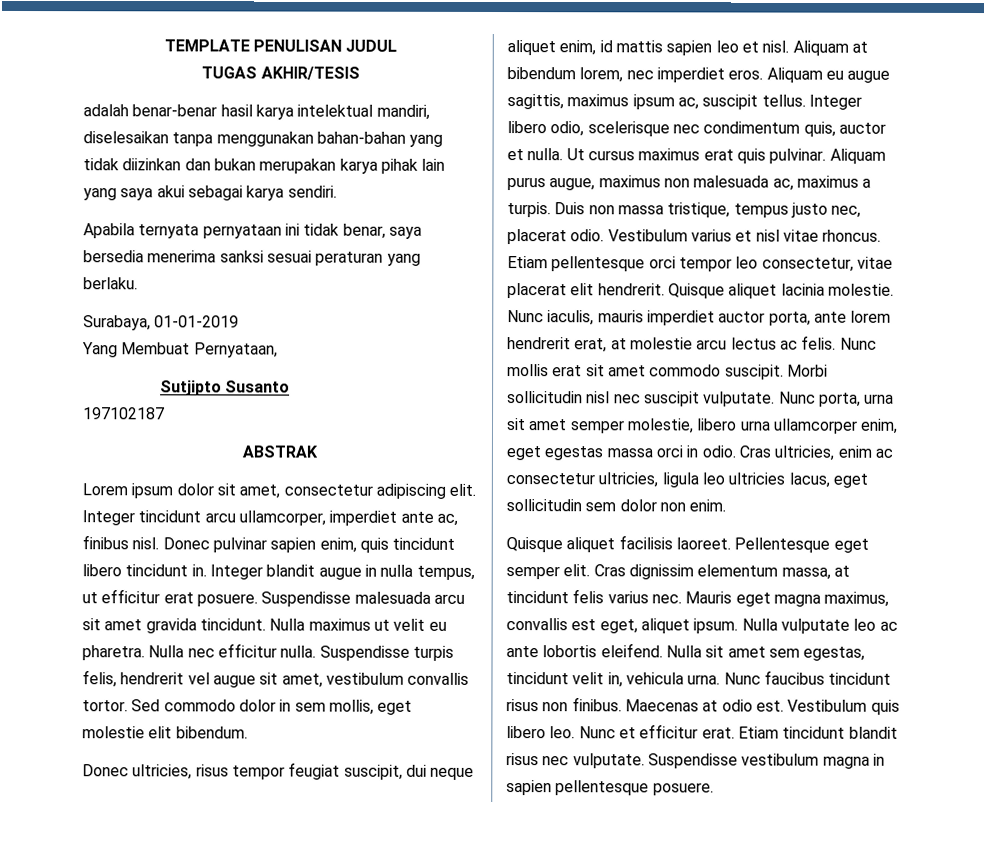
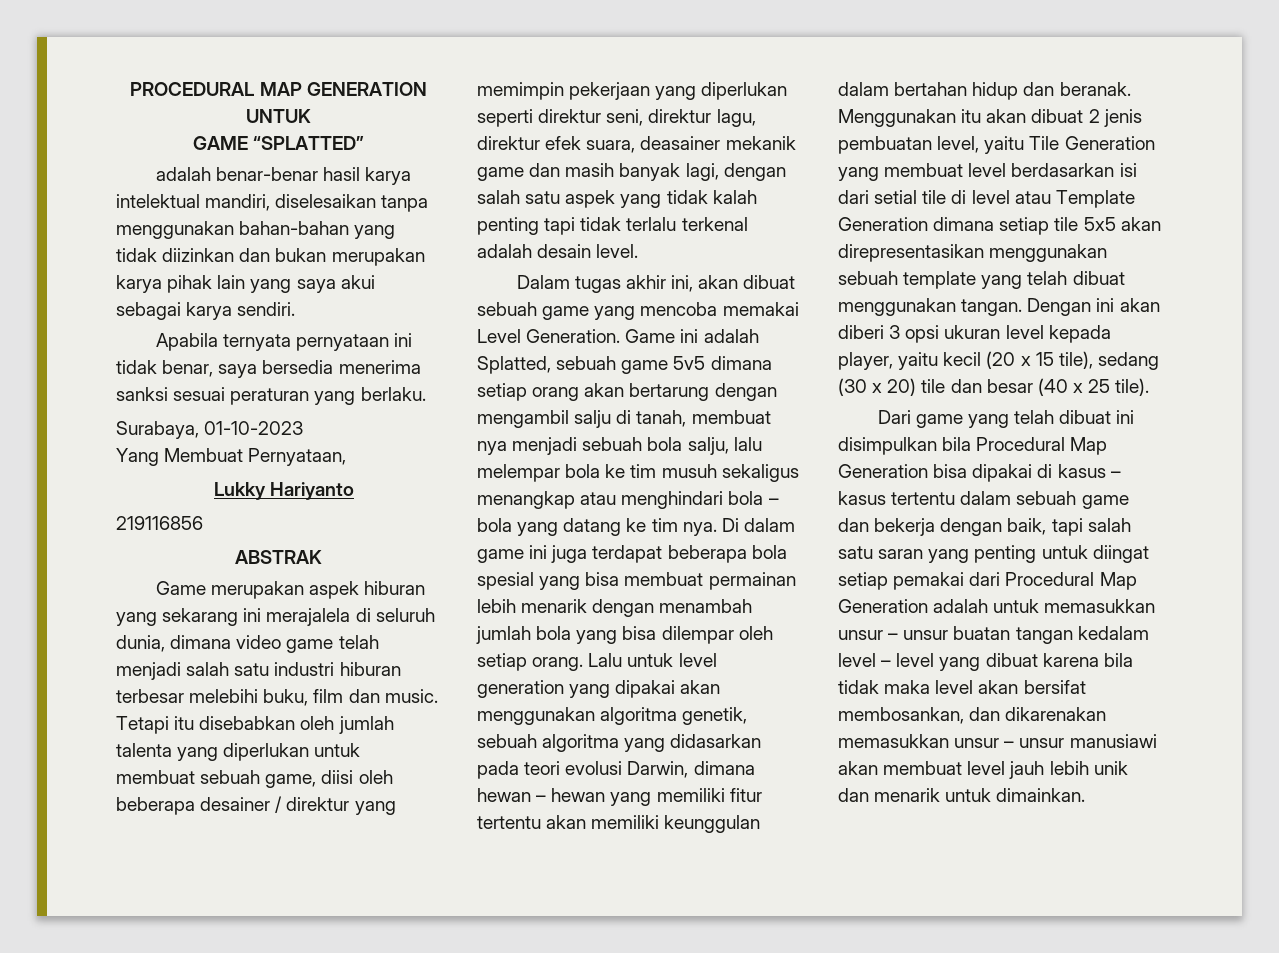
- TEMPLATE PENULISAN JUDUL
- TUGAS AKHIR/TESIS
+ PROCEDURAL MAP GENERATION UNTUK
+ GAME “SPLATTED”
- Surabaya, 01-01-2019
+ Surabaya, 01-10-2023
- Sutjipto Susanto
- 197102187
+ Lukky Hariyanto
+ 219116856
  ABSTRAK
- Lorem ipsum dolor sit amet, consectetur adipiscing elit. Integer tincidunt arcu ullamcorper, imperdiet ante ac, finibus nisl. Donec pulvinar sapien enim, quis tincidunt libero tincidunt in. Integer blandit augue in nulla tempus, ut efficitur erat posuere. Suspendisse malesuada arcu sit amet gravida tincidunt. Nulla maximus ut velit eu pharetra. Nulla nec efficitur nulla. Suspendisse turpis felis, hendrerit vel augue sit amet, vestibulum convallis tortor. Sed commodo dolor in sem mollis, eget molestie elit bibendum.
- Donec ultricies, risus tempor feugiat suscipit, dui neque aliquet enim, id mattis sapien leo et nisl. Aliquam at bibendum lorem, nec imperdiet eros. Aliquam eu augue sagittis, maximus ipsum ac, suscipit tellus. Integer libero odio, scelerisque nec condimentum quis, auctor et nulla. Ut cursus maximus erat quis pulvinar. Aliquam purus augue, maximus non malesuada ac, maximus a turpis. Duis non massa tristique, tempus justo nec, placerat odio. Vestibulum varius et nisl vitae rhoncus. Etiam pellentesque orci tempor leo consectetur, vitae placerat elit hendrerit. Quisque aliquet lacinia molestie. Nunc iaculis, mauris imperdiet auctor porta, ante lorem hendrerit erat, at molestie arcu lectus ac felis. Nunc mollis erat sit amet commodo suscipit. Morbi sollicitudin nisl nec suscipit vulputate. Nunc porta, urna sit amet semper molestie, libero urna ullamcorper enim, eget egestas massa orci in odio. Cras ultricies, enim ac consectetur ultricies, ligula leo ultricies lacus, eget sollicitudin sem dolor non enim.
- Quisque aliquet facilisis laoreet. Pellentesque eget semper elit. Cras dignissim elementum massa, at tincidunt felis varius nec. Mauris eget magna maximus, convallis est eget, aliquet ipsum. Nulla vulputate leo ac ante lobortis eleifend. Nulla sit amet sem egestas, tincidunt velit in, vehicula urna. Nunc faucibus tincidunt risus non finibus. Maecenas at odio est. Vestibulum quis libero leo. Nunc et efficitur erat. Etiam tincidunt blandit risus nec vulputate. Suspendisse vestibulum magna in sapien pellentesque posuere.
+ Game merupakan aspek hiburan yang sekarang ini merajalela di seluruh dunia, dimana video game telah menjadi salah satu industri hiburan terbesar melebihi buku, film dan music. Tetapi itu disebabkan oleh jumlah talenta yang diperlukan untuk membuat sebuah game, diisi oleh beberapa desainer / direktur yang memimpin pekerjaan yang diperlukan seperti direktur seni, direktur lagu, direktur efek suara, deasainer mekanik game dan masih banyak lagi, dengan salah satu aspek yang tidak kalah penting tapi tidak terlalu terkenal adalah desain level.
+ Dalam tugas akhir ini, akan dibuat sebuah game yang mencoba memakai Level Generation. Game ini adalah Splatted, sebuah game 5v5 dimana setiap orang akan bertarung dengan mengambil salju di tanah, membuat nya menjadi sebuah bola salju, lalu melempar bola ke tim musuh sekaligus menangkap atau menghindari bola – bola yang datang ke tim nya. Di dalam game ini juga terdapat beberapa bola spesial yang bisa membuat permainan lebih menarik dengan menambah jumlah bola yang bisa dilempar oleh setiap orang. Lalu untuk level generation yang dipakai akan menggunakan algoritma genetik, sebuah algoritma yang didasarkan pada teori evolusi Darwin, dimana hewan – hewan yang memiliki fitur tertentu akan memiliki keunggulan dalam bertahan hidup dan beranak. Menggunakan itu akan dibuat 2 jenis pembuatan level, yaitu Tile Generation yang membuat level berdasarkan isi dari setial tile di level atau Template Generation dimana setiap tile 5x5 akan direpresentasikan menggunakan sebuah template yang telah dibuat menggunakan tangan. Dengan ini akan diberi 3 opsi ukuran level kepada player, yaitu kecil (20 x 15 tile), sedang (30 x 20) tile dan besar (40 x 25 tile).
+ Dari game yang telah dibuat ini disimpulkan bila Procedural Map Generation bisa dipakai di kasus – kasus tertentu dalam sebuah game dan bekerja dengan baik, tapi salah satu saran yang penting untuk diingat setiap pemakai dari Procedural Map Generation adalah untuk memasukkan unsur – unsur buatan tangan kedalam level – level yang dibuat karena bila tidak maka level akan bersifat membosankan, dan dikarenakan memasukkan unsur – unsur manusiawi akan membuat level jauh lebih unik dan menarik untuk dimainkan.

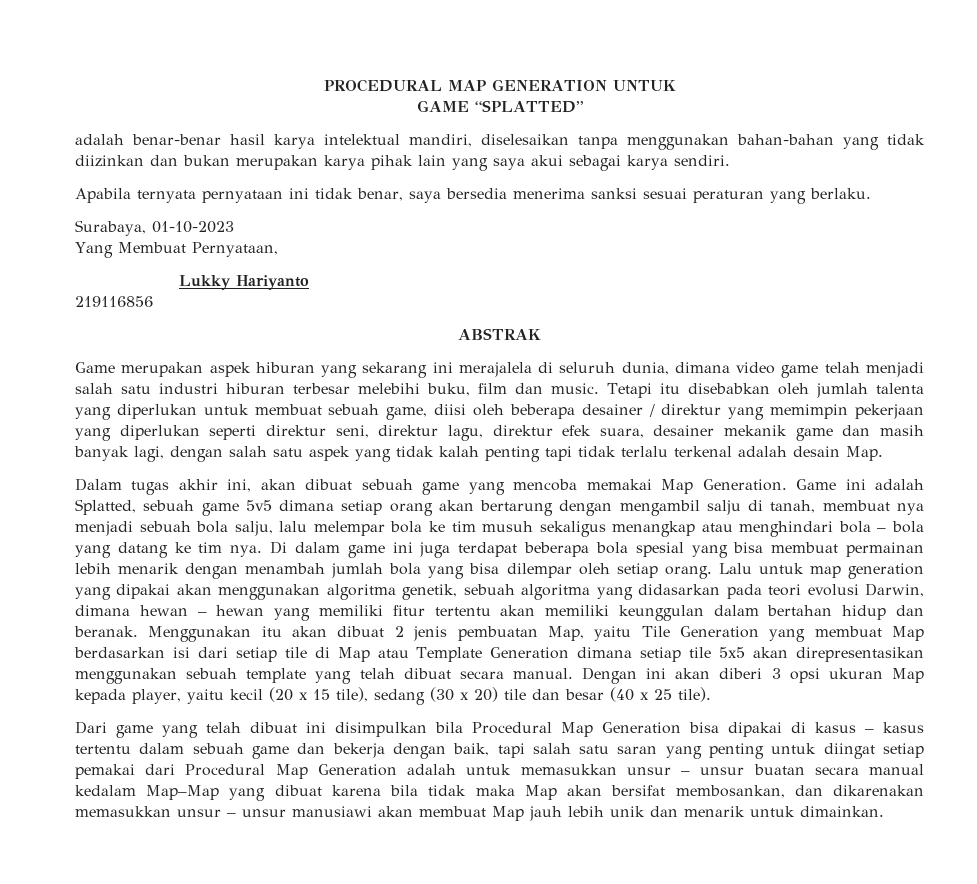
- Tetapi itu disebabkan oleh jumlah talenta yang diperlukan untuk membuat sebuah game, diisi oleh beberapa desainer / direktur yang memimpin pekerjaan yang diperlukan seperti direktur seni, direktur lagu, direktur efek suara, deasainer mekanik game dan masih banyak lagi, dengan salah satu aspek yang tidak kalah penting tapi tidak terlalu terkenal adalah desain level.
+ Tetapi itu disebabkan oleh jumlah talenta yang diperlukan untuk membuat sebuah game, diisi oleh beberapa desainer / direktur yang memimpin pekerjaan yang diperlukan seperti direktur seni, direktur lagu, direktur efek suara, desainer mekanik game dan masih banyak lagi, dengan salah satu aspek yang tidak kalah penting tapi tidak terlalu terkenal adalah desain Map.
- Dalam tugas akhir ini, akan dibuat sebuah game yang mencoba memakai Level Generation.
+ Dalam tugas akhir ini, akan dibuat sebuah game yang mencoba memakai Map Generation.
- Lalu untuk level generation yang dipakai akan menggunakan algoritma genetik, sebuah algoritma yang didasarkan pada teori evolusi Darwin, dimana hewan – hewan yang memiliki fitur tertentu akan memiliki keunggulan dalam bertahan hidup dan beranak.
+ Lalu untuk map generation yang dipakai akan menggunakan algoritma genetik, sebuah algoritma yang didasarkan pada teori evolusi Darwin, dimana hewan – hewan yang memiliki fitur tertentu akan memiliki keunggulan dalam bertahan hidup dan beranak.
- Menggunakan itu akan dibuat 2 jenis pembuatan level, yaitu Tile Generation yang membuat level berdasarkan isi dari setial tile di level atau Template Generation dimana setiap tile 5x5 akan direpresentasikan menggunakan sebuah template yang telah dibuat menggunakan tangan.
+ Menggunakan itu akan dibuat 2 jenis pembuatan Map, yaitu Tile Generation yang membuat Map berdasarkan isi dari setiap tile di Map atau Template Generation dimana setiap tile 5x5 akan direpresentasikan menggunakan sebuah template yang telah dibuat secara manual.
- Dengan ini akan diberi 3 opsi ukuran level kepada player, yaitu kecil (20 x 15 tile), sedang (30 x 20) tile dan besar (40 x 25 tile).
+ Dengan ini akan diberi 3 opsi ukuran Map kepada player, yaitu kecil (20 x 15 tile), sedang (30 x 20) tile dan besar (40 x 25 tile).
- Dari game yang telah dibuat ini disimpulkan bila Procedural Map Generation bisa dipakai di kasus – kasus tertentu dalam sebuah game dan bekerja dengan baik, tapi salah satu saran yang penting untuk diingat setiap pemakai dari Procedural Map Generation adalah untuk memasukkan unsur – unsur buatan tangan kedalam level – level yang dibuat karena bila tidak maka level akan bersifat membosankan, dan dikarenakan memasukkan unsur – unsur manusiawi akan membuat level jauh lebih unik dan menarik untuk dimainkan.
+ Dari game yang telah dibuat ini disimpulkan bila Procedural Map Generation bisa dipakai di kasus – kasus tertentu dalam sebuah game dan bekerja dengan baik, tapi salah satu saran yang penting untuk diingat setiap pemakai dari Procedural Map Generation adalah untuk memasukkan unsur – unsur buatan secara manual kedalam Map–Map yang dibuat karena bila tidak maka Map akan bersifat membosankan, dan dikarenakan memasukkan unsur – unsur manusiawi akan membuat Map jauh lebih unik dan menarik untuk dimainkan.

